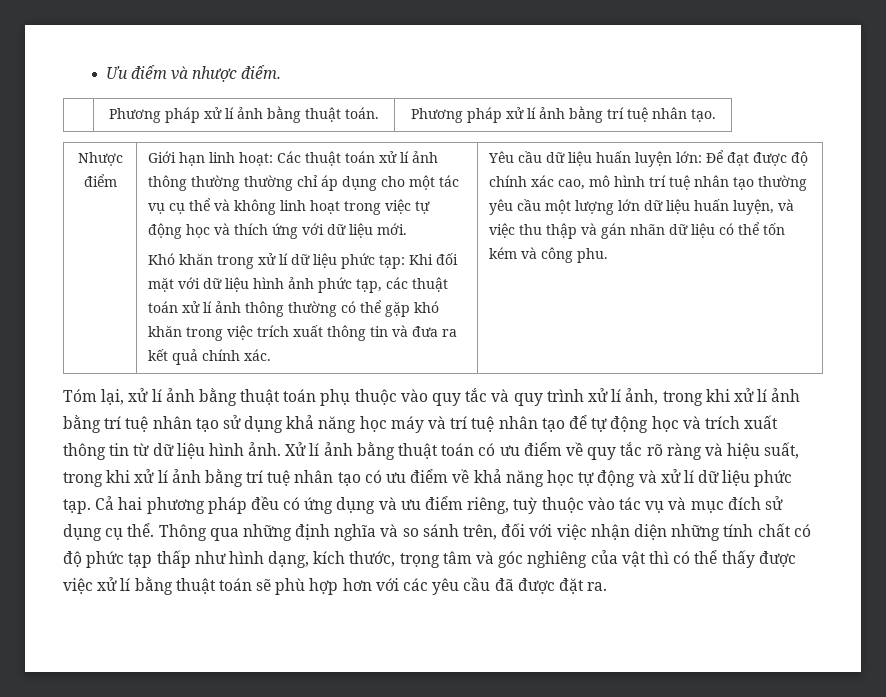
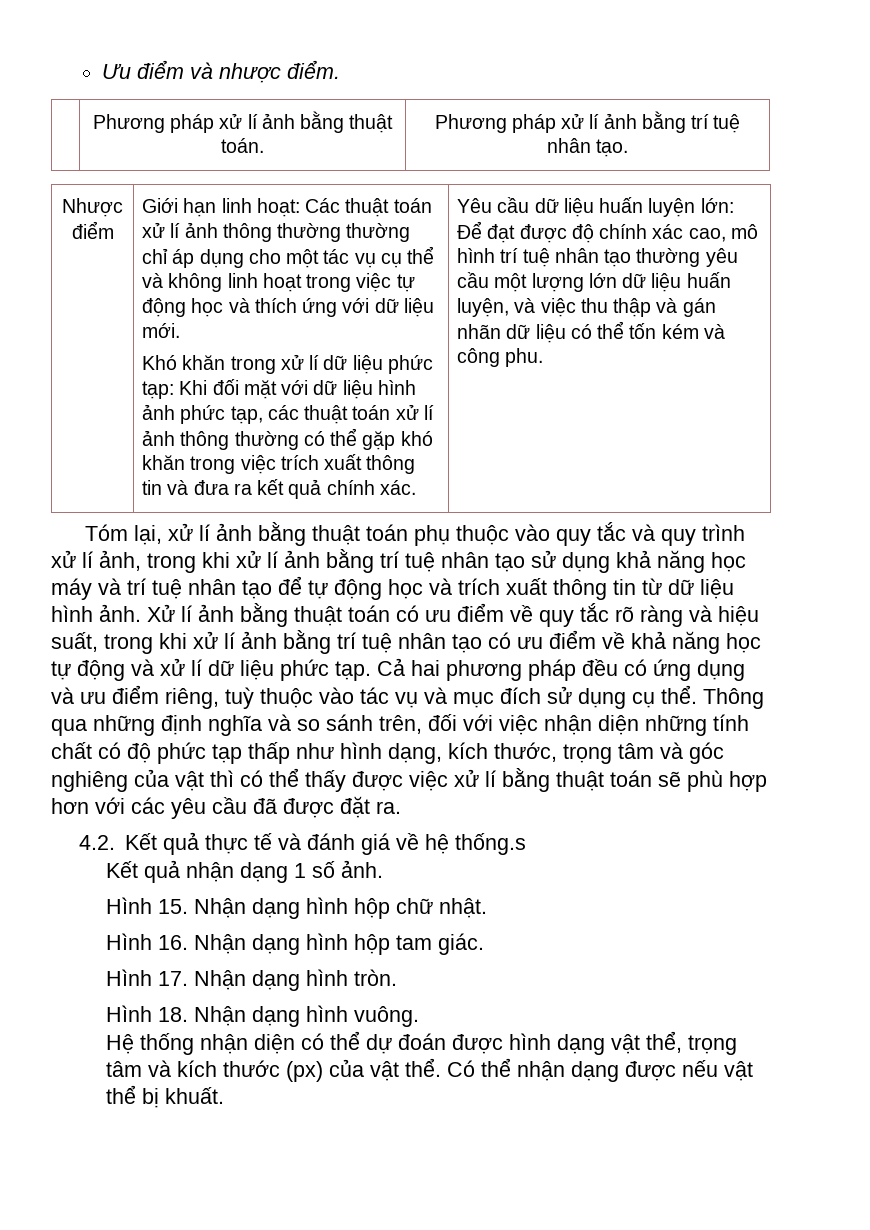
+ 4.2. Kết quả thực tế và đánh giá về hệ thống.s
+ Kết quả nhận dạng 1 số ảnh.
+ Hình 15. Nhận dạng hình hộp chữ nhật.
+ Hình 16. Nhận dạng hình hộp tam giác.
+ Hình 17. Nhận dạng hình tròn.
+ Hình 18. Nhận dạng hình vuông.
+ Hệ thống nhận diện có thể dự đoán được hình dạng vật thể, trọng tâm và kích thước (px) của vật thể. Có thể nhận dạng được nếu vật thể bị khuất.

